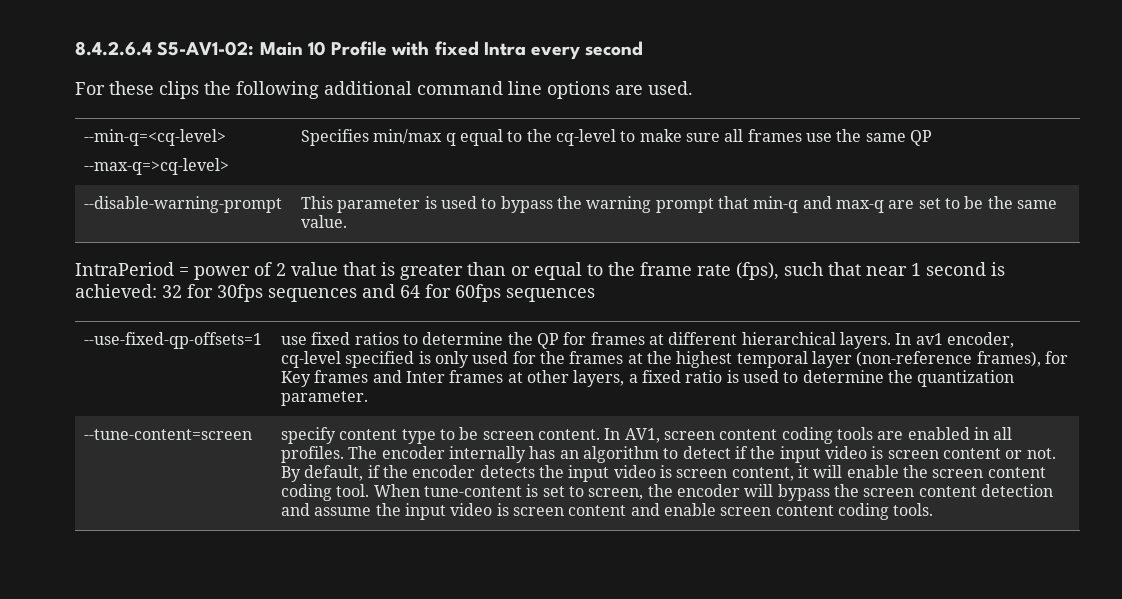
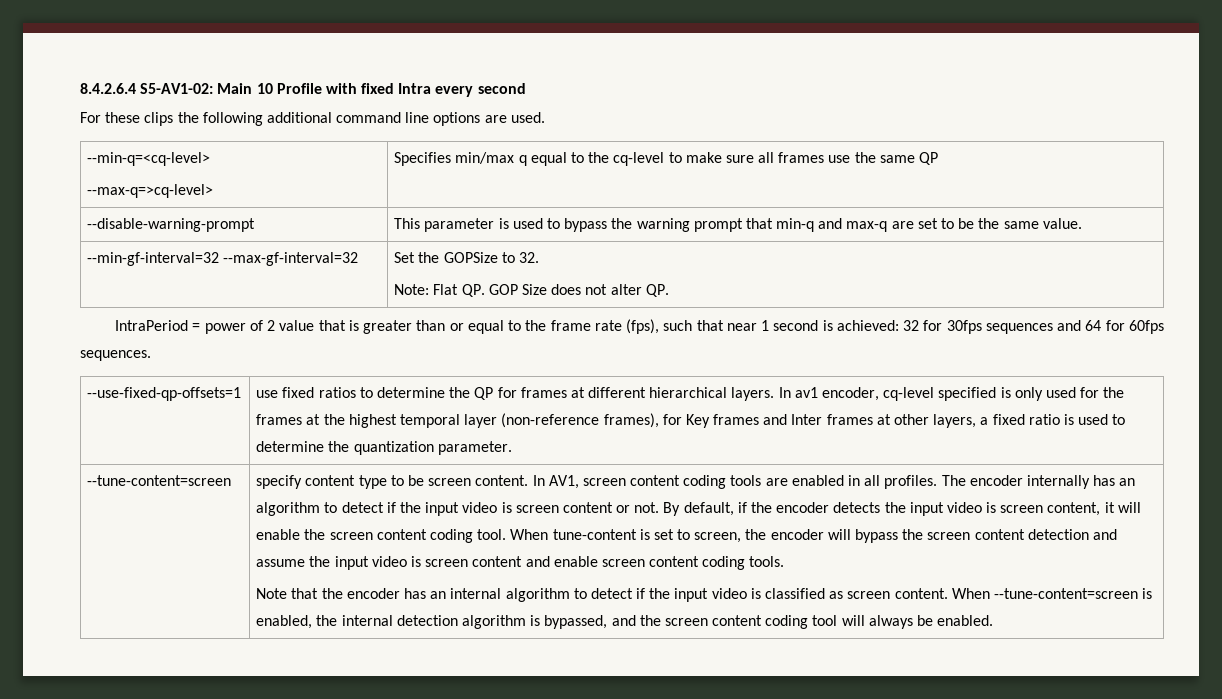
+ --min-gf-interval=32 --max-gf-interval=32 | Set the GOPSize to 32.
+ Note: Flat QP. GOP Size does not alter QP.
- IntraPeriod = power of 2 value that is greater than or equal to the frame rate (fps), such that near 1 second is achieved: 32 for 30fps sequences and 64 for 60fps sequences
+ IntraPeriod = power of 2 value that is greater than or equal to the frame rate (fps), such that near 1 second is achieved: 32 for 30fps sequences and 64 for 60fps sequences.
+ Note that the encoder has an internal algorithm to detect if the input video is classified as screen content. When --tune-content=screen is enabled, the internal detection algorithm is bypassed, and the screen content coding tool will always be enabled.

